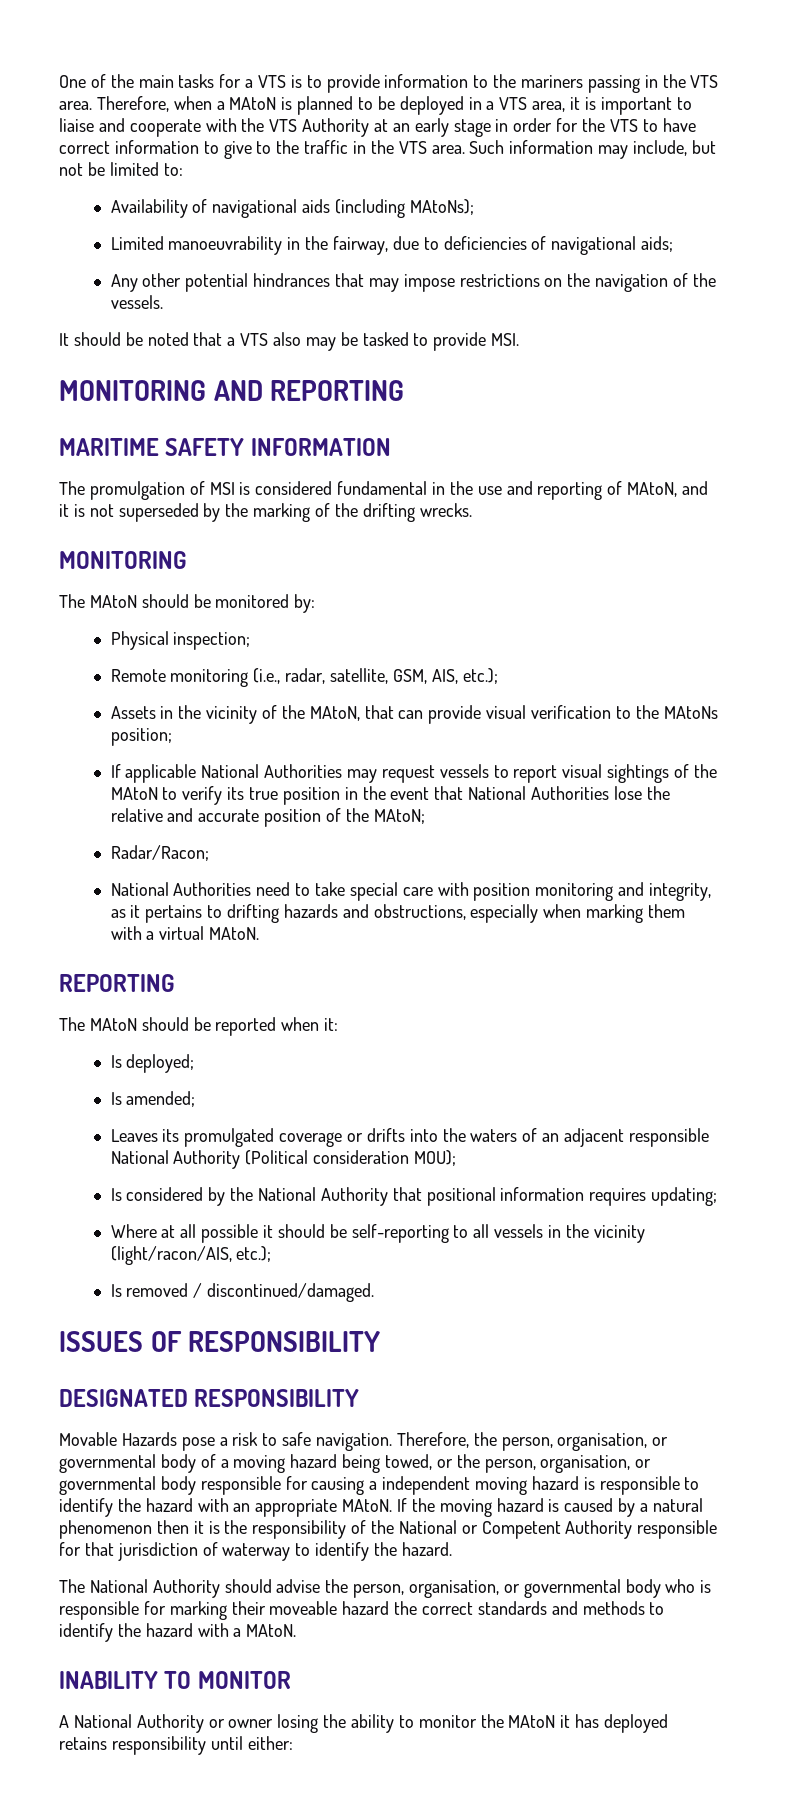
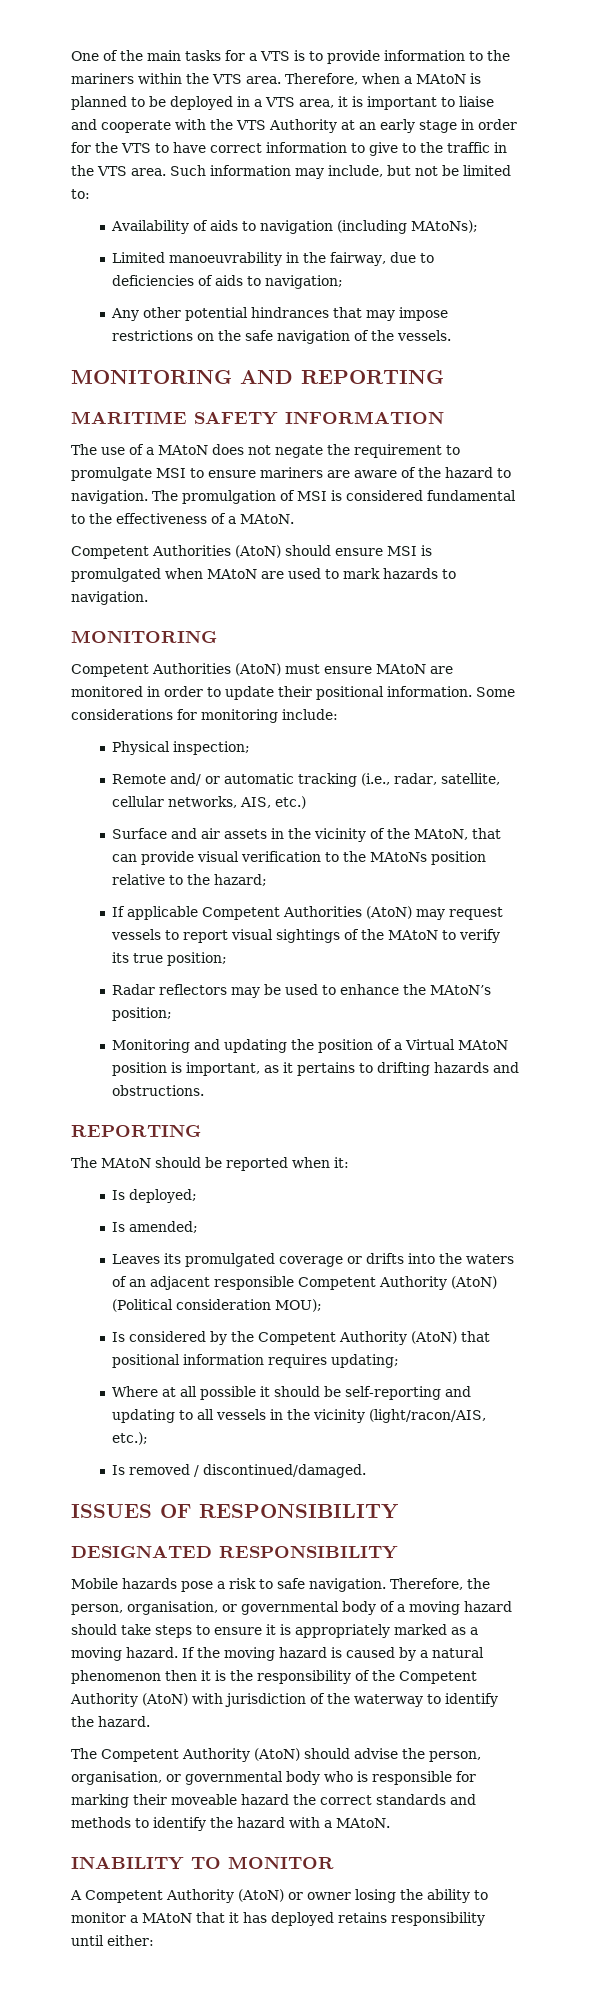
- One of the main tasks for a VTS is to provide information to the mariners passing in the VTS area.
+ One of the main tasks for a VTS is to provide information to the mariners within the VTS area.
- Availability of navigational aids (including MAtoNs);
+ Availability of aids to navigation (including MAtoNs);
- Limited manoeuvrability in the fairway, due to deficiencies of navigational aids;
+ Limited manoeuvrability in the fairway, due to deficiencies of aids to navigation;
- Any other potential hindrances that may impose restrictions on the navigation of the vessels.
+ Any other potential hindrances that may impose restrictions on the safe navigation of the vessels.
- It should be noted that a VTS also may be tasked to provide MSI.
- The promulgation of MSI is considered fundamental in the use and reporting of MAtoN, and it is not superseded by the marking of the drifting wrecks.
+ The use of a MAtoN does not negate the requirement to promulgate MSI to ensure mariners are aware of the hazard to navigation. The promulgation of MSI is considered fundamental to the effectiveness of a MAtoN.
+ Competent Authorities (AtoN) should ensure MSI is promulgated when MAtoN are used to mark hazards to navigation.
  MONITORING
- The MAtoN should be monitored by:
+ Competent Authorities (AtoN) must ensure MAtoN are monitored in order to update their positional information. Some considerations for monitoring include:
  Physical inspection;
- Remote monitoring (i.e., radar, satellite, GSM, AIS, etc.);
- Assets in the vicinity of the MAtoN, that can provide visual verification to the MAtoNs position;
+ Remote and/ or automatic tracking (i.e., radar, satellite, cellular networks, AIS, etc.)
+ Surface and air assets in the vicinity of the MAtoN, that can provide visual verification to the MAtoNs position relative to the hazard;
- If applicable National Authorities may request vessels to report visual sightings of the MAtoN to verify its true position in the event that National Authorities lose the relative and accurate position of the MAtoN;
- Radar/Racon;
- National Authorities need to take special care with position monitoring and integrity, as it pertains to drifting hazards and obstructions, especially when marking them with a virtual MAtoN.
+ If applicable Competent Authorities (AtoN) may request vessels to report visual sightings of the MAtoN to verify its true position;
+ Radar reflectors may be used to enhance the MAtoN’s position;
+ Monitoring and updating the position of a Virtual MAtoN position is important, as it pertains to drifting hazards and obstructions.
- Leaves its promulgated coverage or drifts into the waters of an adjacent responsible National Authority (Political consideration MOU);
+ Leaves its promulgated coverage or drifts into the waters of an adjacent responsible Competent Authority (AtoN) (Political consideration MOU);
- Is considered by the National Authority that positional information requires updating;
+ Is considered by the Competent Authority (AtoN) that positional information requires updating;
- Where at all possible it should be self-reporting to all vessels in the vicinity (light/racon/AIS, etc.);
+ Where at all possible it should be self-reporting and updating to all vessels in the vicinity (light/racon/AIS, etc.);
- Movable Hazards pose a risk to safe navigation.
+ Mobile hazards pose a risk to safe navigation.
- Therefore, the person, organisation, or governmental body of a moving hazard being towed, or the person, organisation, or governmental body responsible for causing a independent moving hazard is responsible to identify the hazard with an appropriate MAtoN.
+ Therefore, the person, organisation, or governmental body of a moving hazard should take steps to ensure it is appropriately marked as a moving hazard.
- If the moving hazard is caused by a natural phenomenon then it is the responsibility of the National or Competent Authority responsible for that jurisdiction of waterway to identify the hazard.
+ If the moving hazard is caused by a natural phenomenon then it is the responsibility of the Competent Authority (AtoN) with jurisdiction of the waterway to identify the hazard.
- The National Authority should advise the person, organisation, or governmental body who is responsible for marking their moveable hazard the correct standards and methods to identify the hazard with a MAtoN.
+ The Competent Authority (AtoN) should advise the person, organisation, or governmental body who is responsible for marking their moveable hazard the correct standards and methods to identify the hazard with a MAtoN.
- A National Authority or owner losing the ability to monitor the MAtoN it has deployed retains responsibility until either:
+ A Competent Authority (AtoN) or owner losing the ability to monitor a MAtoN that it has deployed retains responsibility until either:

